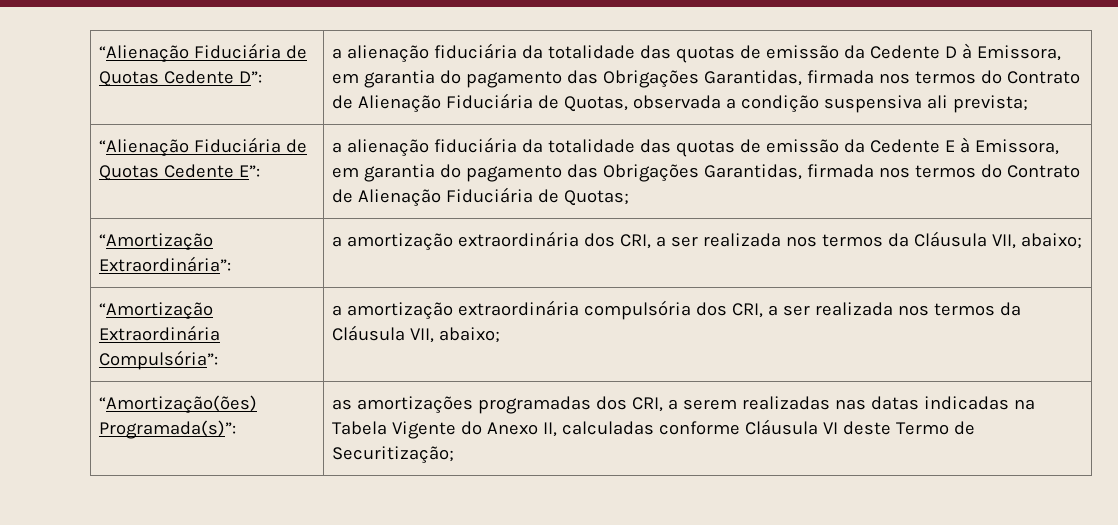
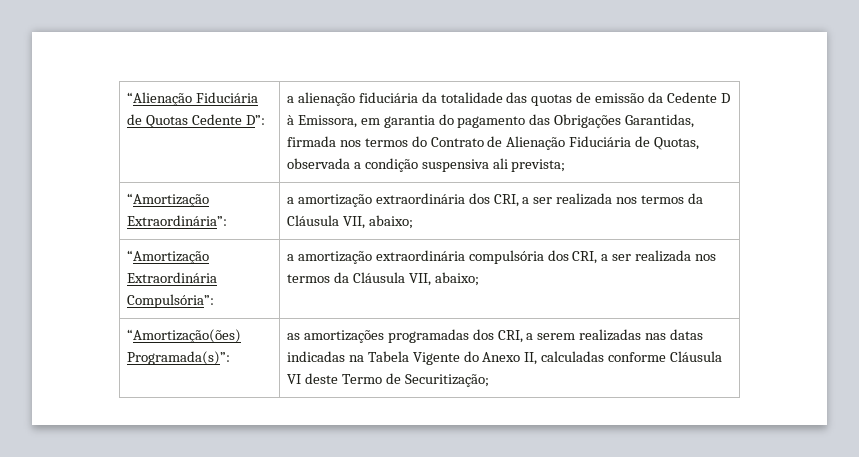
- “Alienação Fiduciária de Quotas Cedente E”: | a alienação fiduciária da totalidade das quotas de emissão da Cedente E à Emissora, em garantia do pagamento das Obrigações Garantidas, firmada nos termos do Contrato de Alienação Fiduciária de Quotas;

